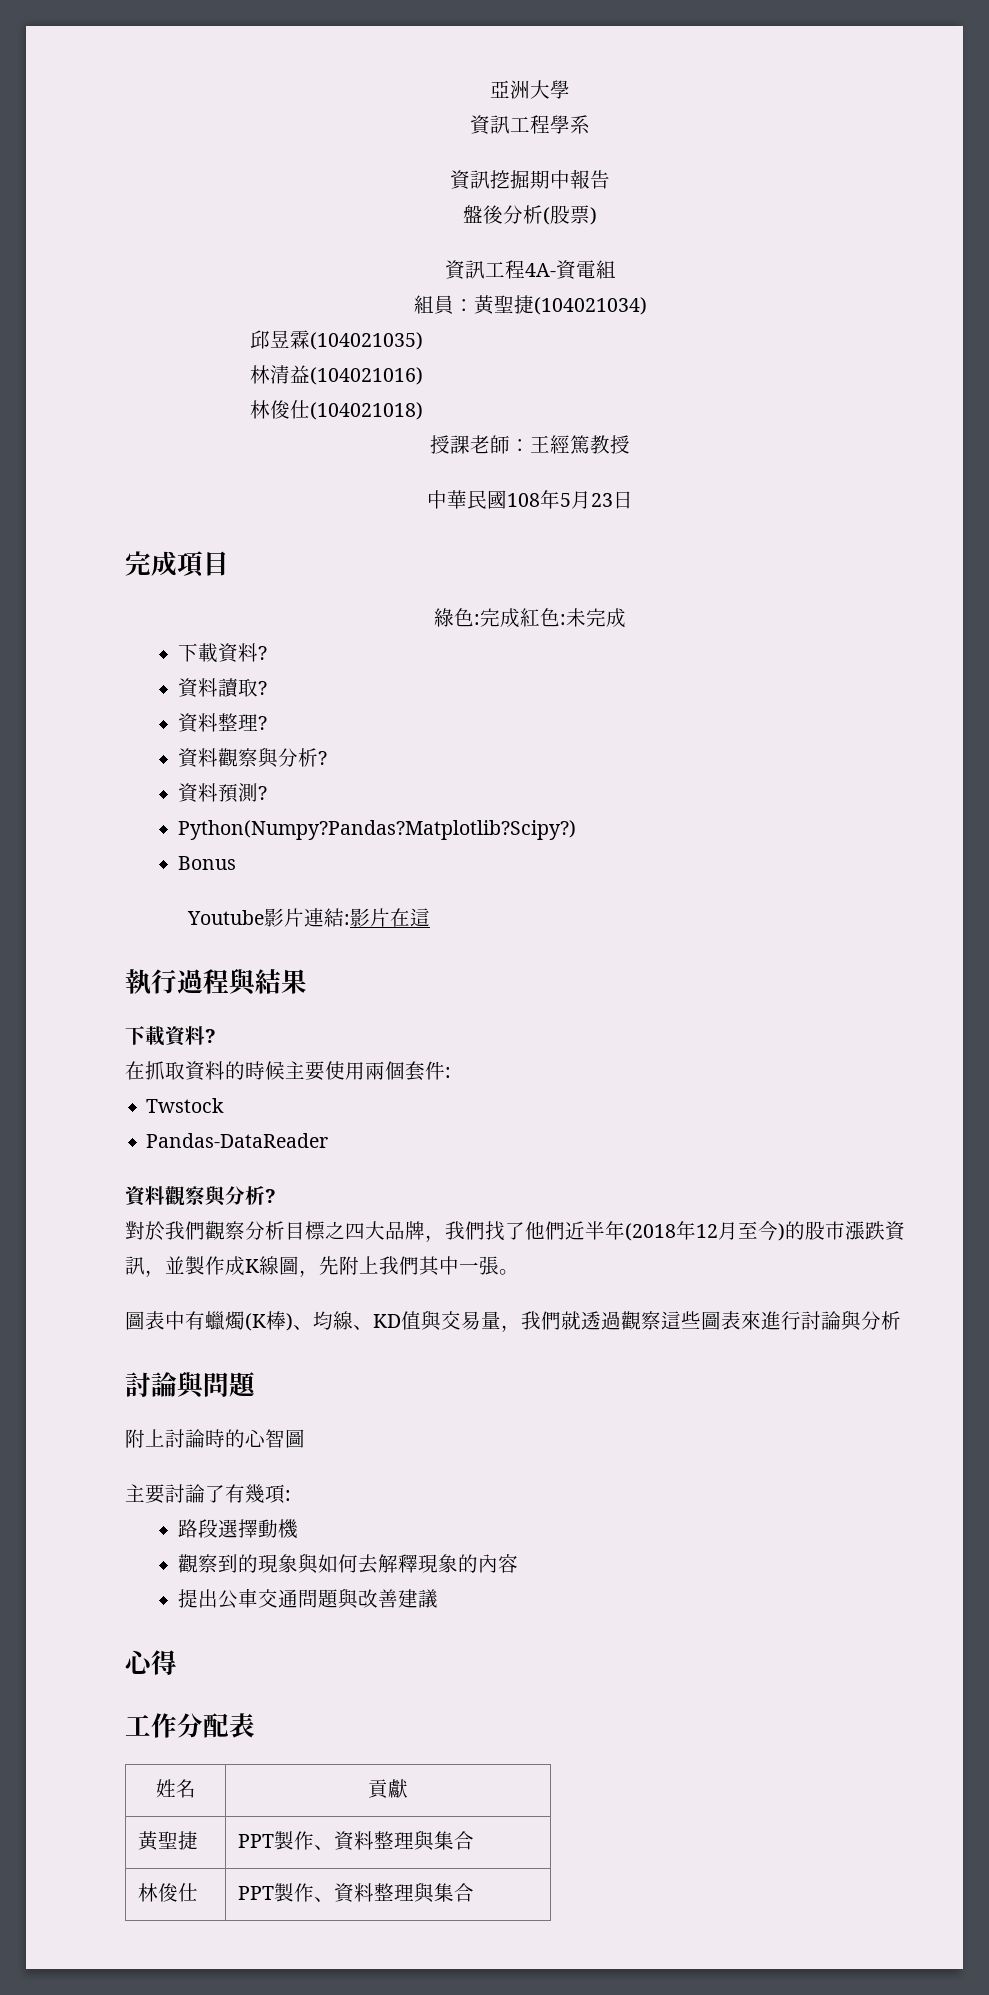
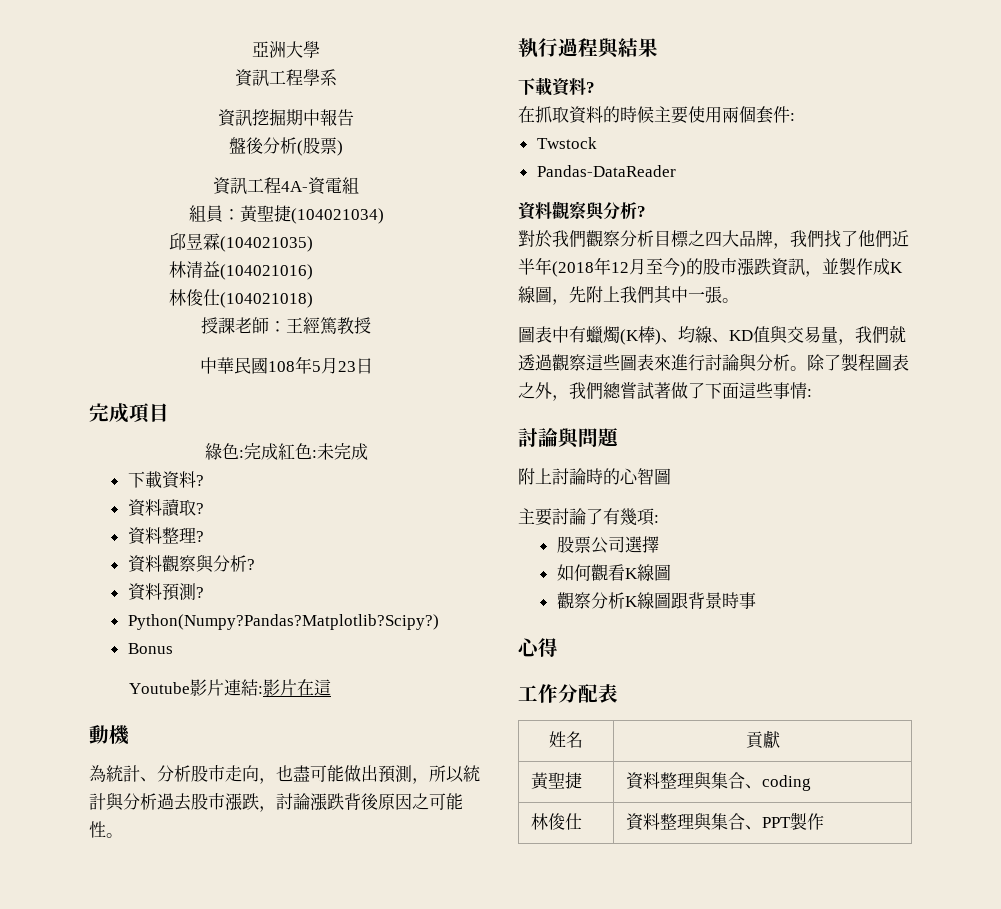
+ 動機
+ 為統計、分析股市走向，也盡可能做出預測，所以統計與分析過去股市漲跌，討論漲跌背後原因之可能性。
- 圖表中有蠟燭(K棒)、均線、KD值與交易量，我們就透過觀察這些圖表來進行討論與分析
+ 圖表中有蠟燭(K棒)、均線、KD值與交易量，我們就透過觀察這些圖表來進行討論與分析。除了製程圖表之外，我們總嘗試著做了下面這些事情:
- 路段選擇動機
- 觀察到的現象與如何去解釋現象的內容
- 提出公車交通問題與改善建議
+ 股票公司選擇
+ 如何觀看K線圖
+ 觀察分析K線圖跟背景時事
- 黃聖捷 | PPT製作、資料整理與集合
+ 黃聖捷 | 資料整理與集合、coding
- 林俊仕 | PPT製作、資料整理與集合
+ 林俊仕 | 資料整理與集合、PPT製作

